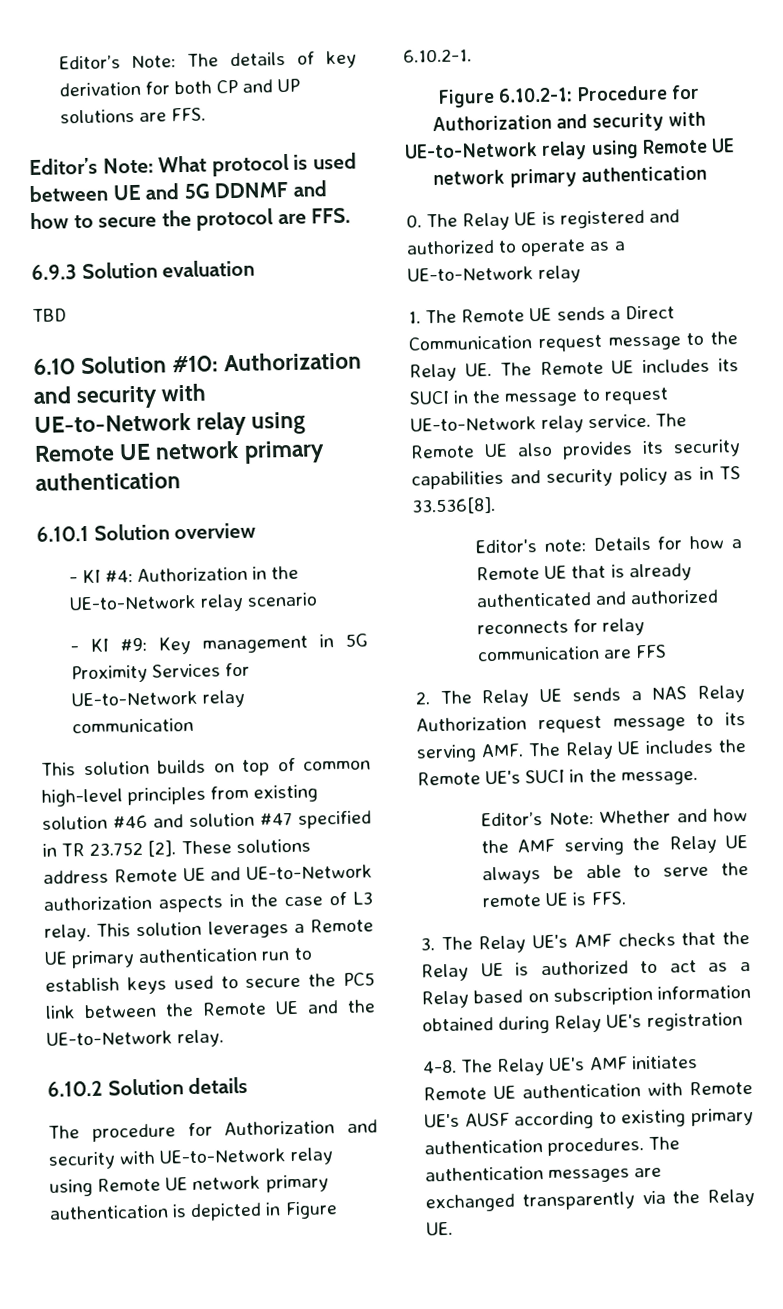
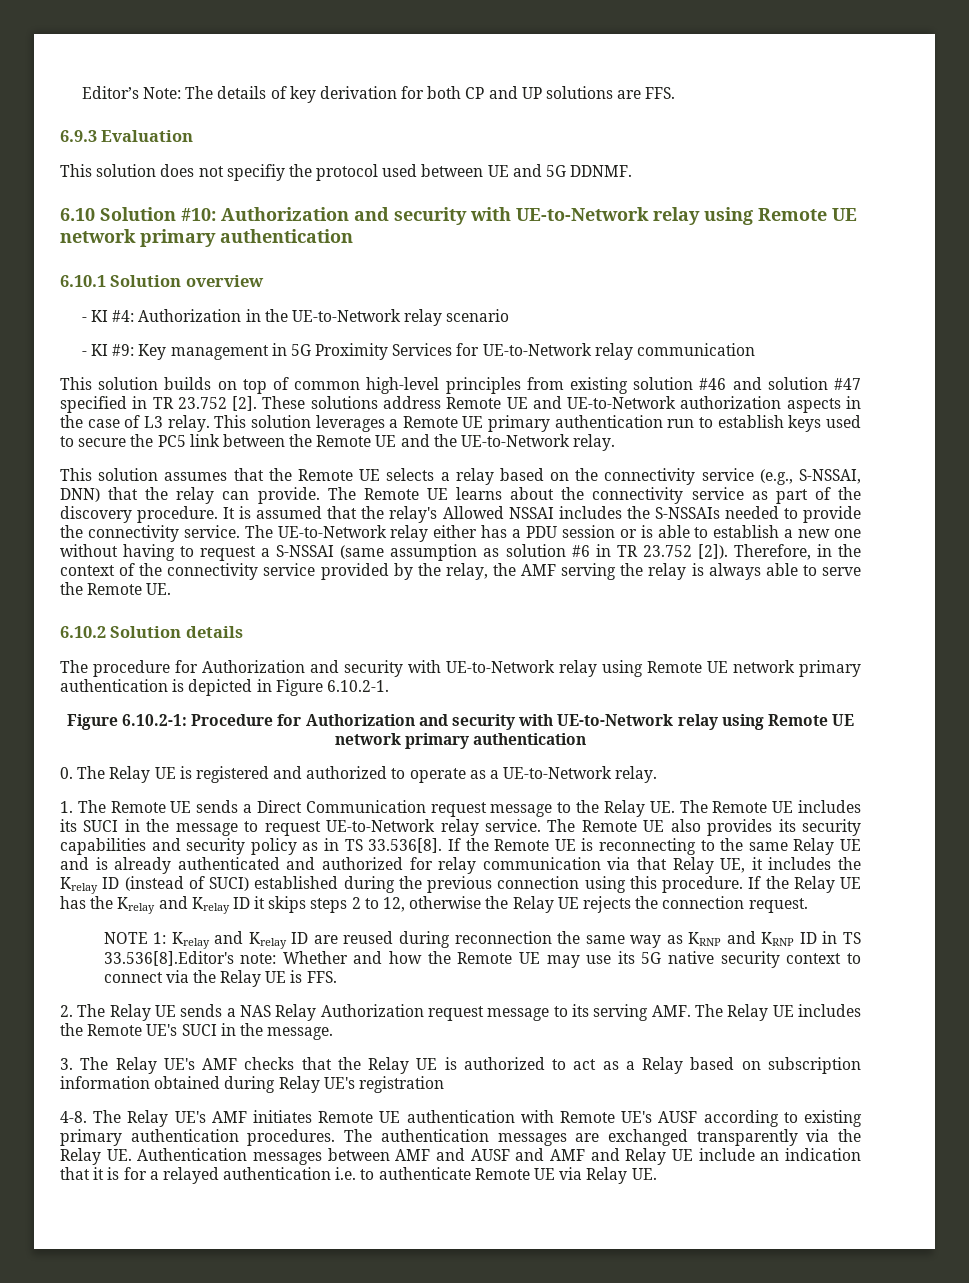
- Editor’s Note: What protocol is used between UE and 5G DDNMF and how to secure the protocol are FFS.
- 6.9.3 Solution evaluation
- TBD
+ 6.9.3 Evaluation
+ This solution does not specifiy the protocol used between UE and 5G DDNMF.
+ This solution assumes that the Remote UE selects a relay based on the connectivity service (e.g., S-NSSAI, DNN) that the relay can provide. The Remote UE learns about the connectivity service as part of the discovery procedure. It is assumed that the relay's Allowed NSSAI includes the S-NSSAIs needed to provide the connectivity service. The UE-to-Network relay either has a PDU session or is able to establish a new one without having to request a S-NSSAI (same assumption as solution #6 in TR 23.752 [2]). Therefore, in the context of the connectivity service provided by the relay, the AMF serving the relay is always able to serve the Remote UE.
- 0. The Relay UE is registered and authorized to operate as a UE-to-Network relay
+ 0. The Relay UE is registered and authorized to operate as a UE-to-Network relay.
- The Remote UE also provides its security capabilities and security policy as in TS 33.536[8].
- Editor's note: Details for how a Remote UE that is already authenticated and authorized reconnects for relay communication are FFS
+ The Remote UE also provides its security capabilities and security policy as in TS 33.536[8]. If the Remote UE is reconnecting to the same Relay UE and is already authenticated and authorized for relay communication via that Relay UE, it includes the Krelay ID (instead of SUCI) established during the previous connection using this procedure. If the Relay UE has the Krelay and Krelay ID it skips steps 2 to 12, otherwise the Relay UE rejects the connection request.
+ NOTE 1: Krelay and Krelay ID are reused during reconnection the same way as KRNP and KRNP ID in TS 33.536[8].Editor's note: Whether and how the Remote UE may use its 5G native security context to connect via the Relay UE is FFS.
- Editor’s Note: Whether and how the AMF serving the Relay UE always be able to serve the remote UE is FFS.
- The authentication messages are exchanged transparently via the Relay UE.
+ The authentication messages are exchanged transparently via the Relay UE. Authentication messages between AMF and AUSF and AMF and Relay UE include an indication that it is for a relayed authentication i.e. to authenticate Remote UE via Relay UE.

